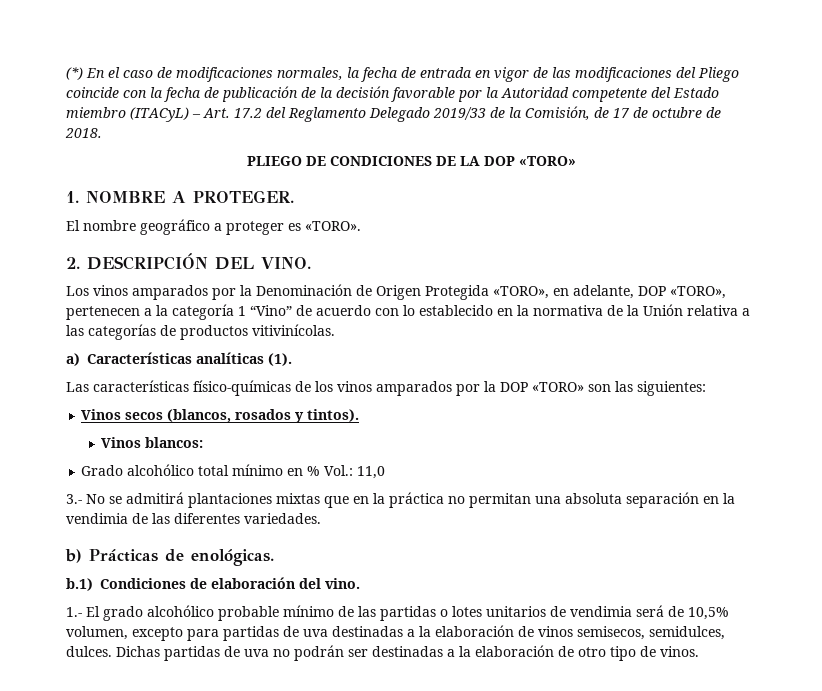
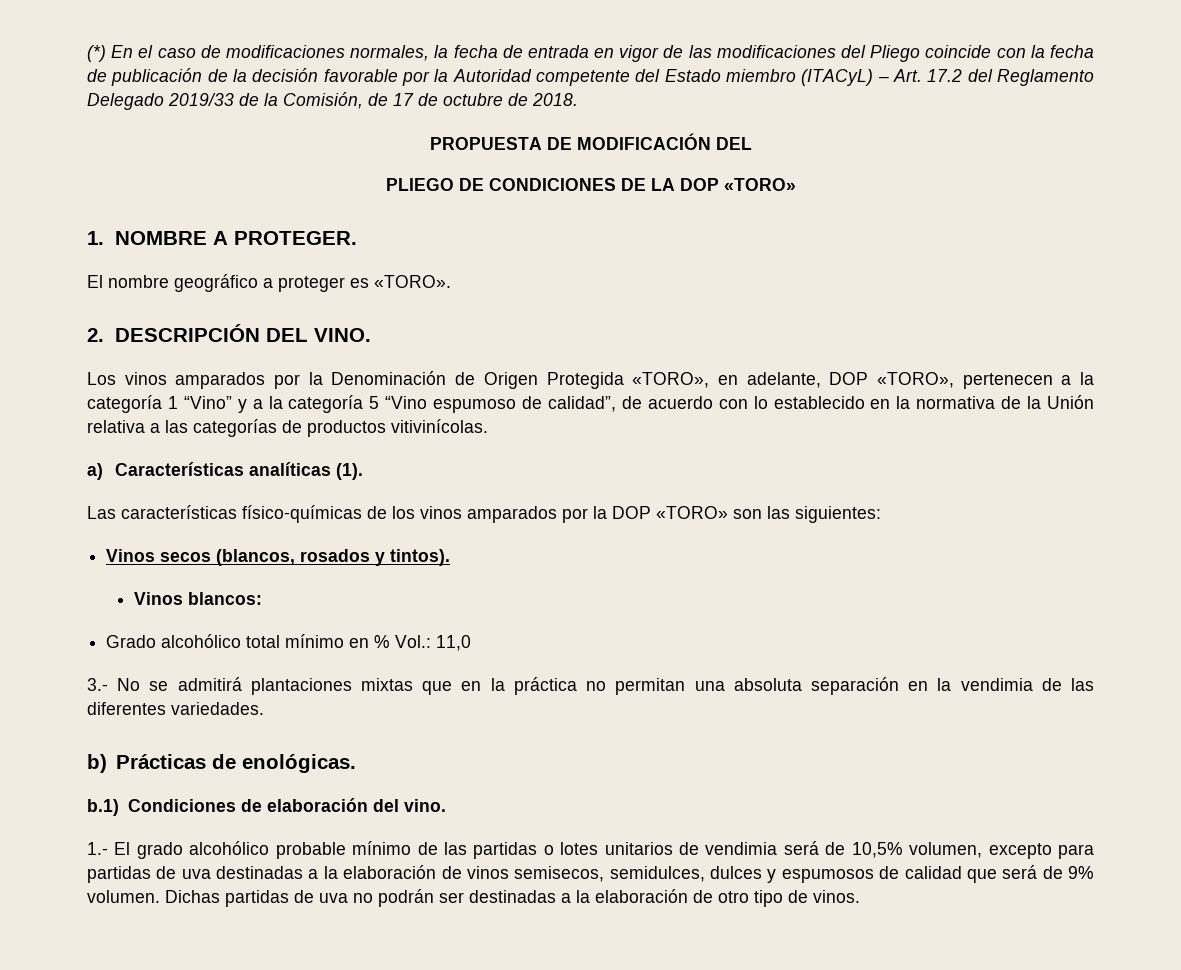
+ PROPUESTA DE MODIFICACIÓN DEL
- Los vinos amparados por la Denominación de Origen Protegida «TORO», en adelante, DOP «TORO», pertenecen a la categoría 1 “Vino” de acuerdo con lo establecido en la normativa de la Unión relativa a las categorías de productos vitivinícolas.
+ Los vinos amparados por la Denominación de Origen Protegida «TORO», en adelante, DOP «TORO», pertenecen a la categoría 1 “Vino” y a la categoría 5 “Vino espumoso de calidad”, de acuerdo con lo establecido en la normativa de la Unión relativa a las categorías de productos vitivinícolas.
- 1.- El grado alcohólico probable mínimo de las partidas o lotes unitarios de vendimia será de 10,5% volumen, excepto para partidas de uva destinadas a la elaboración de vinos semisecos, semidulces, dulces.
+ 1.- El grado alcohólico probable mínimo de las partidas o lotes unitarios de vendimia será de 10,5% volumen, excepto para partidas de uva destinadas a la elaboración de vinos semisecos, semidulces, dulces y espumosos de calidad que será de 9% volumen.

